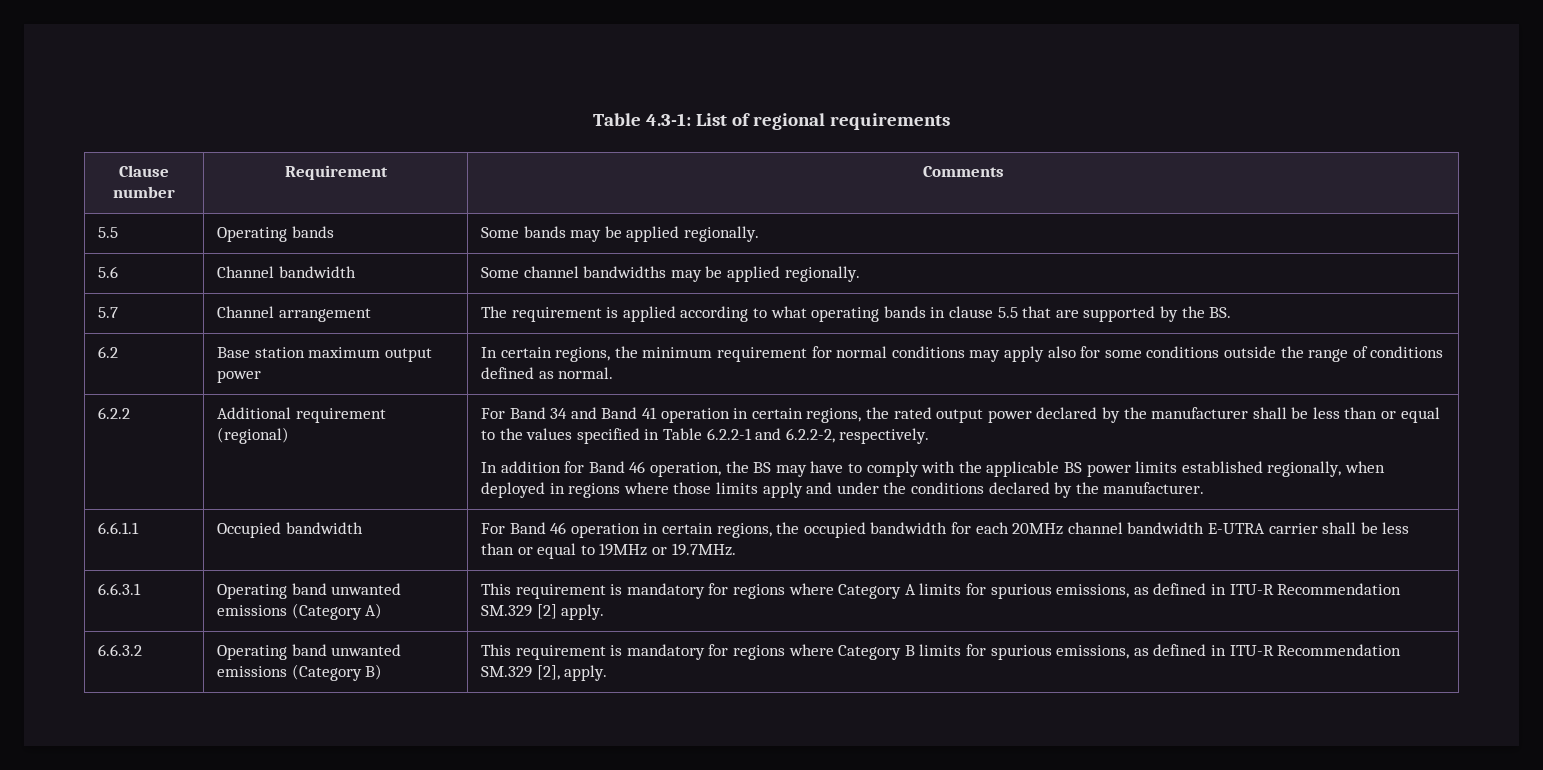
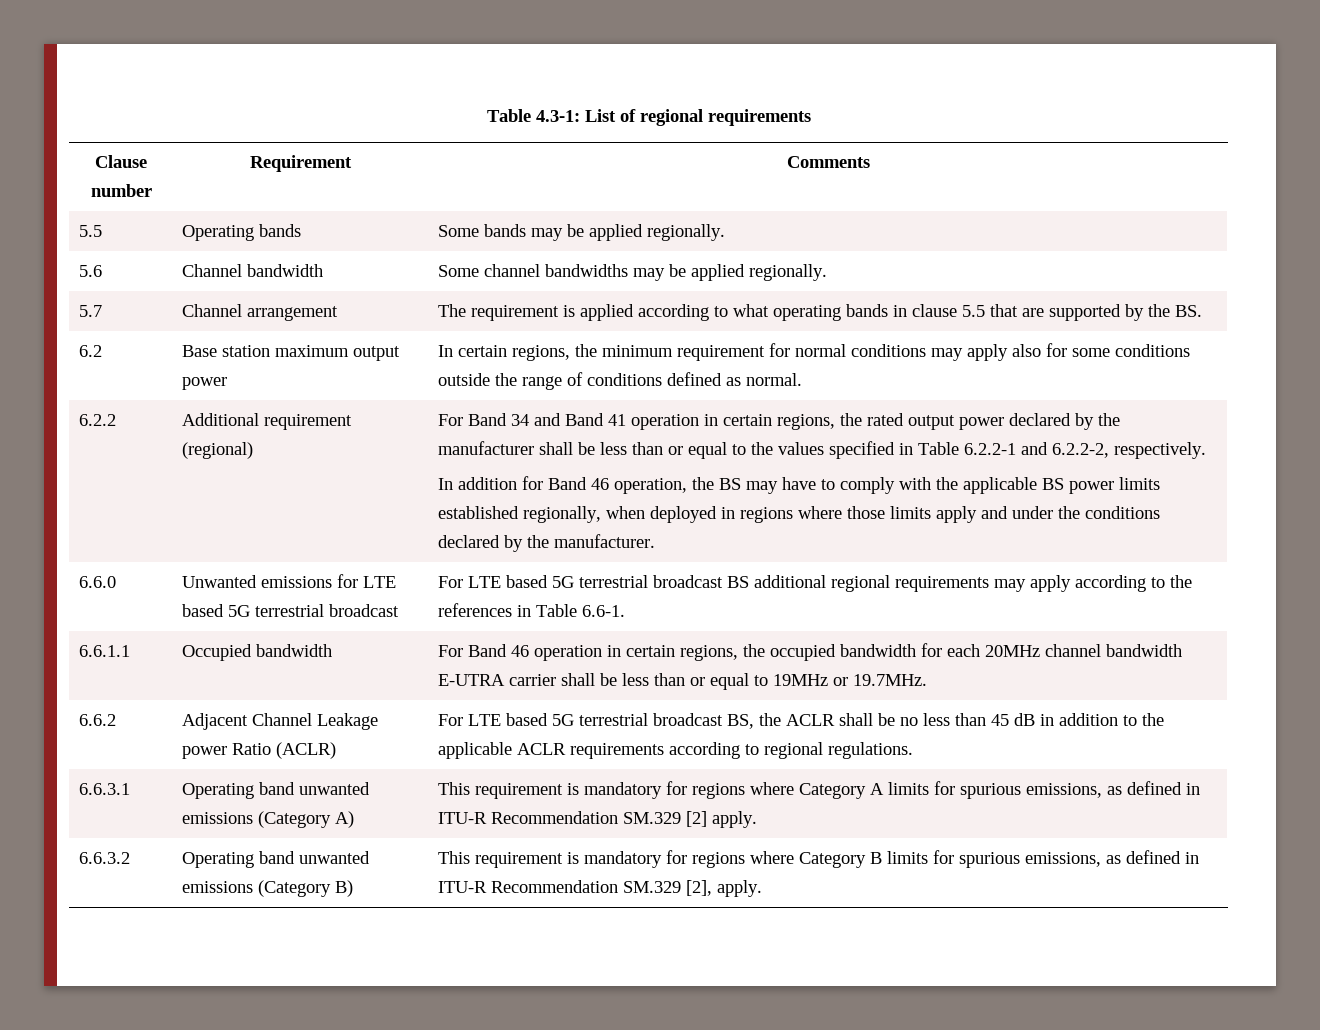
+ 6.6.0 | Unwanted emissions for LTE based 5G terrestrial broadcast | For LTE based 5G terrestrial broadcast BS additional regional requirements may apply according to the references in Table 6.6-1.
+ 6.6.2 | Adjacent Channel Leakage power Ratio (ACLR) | For LTE based 5G terrestrial broadcast BS, the ACLR shall be no less than 45 dB in addition to the applicable ACLR requirements according to regional regulations.

